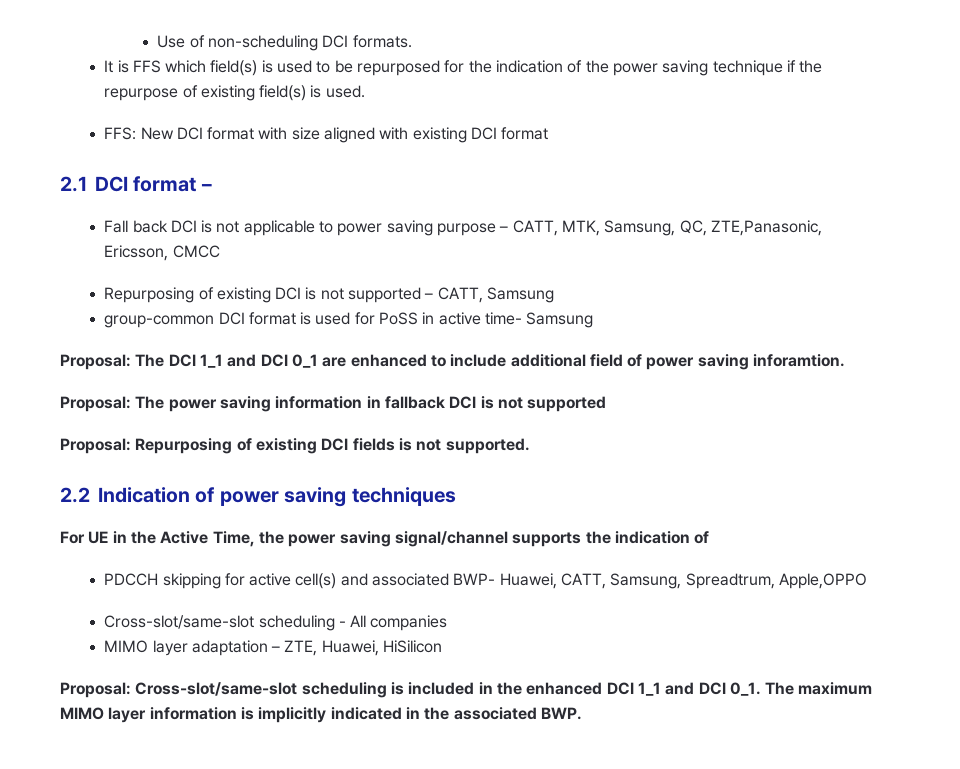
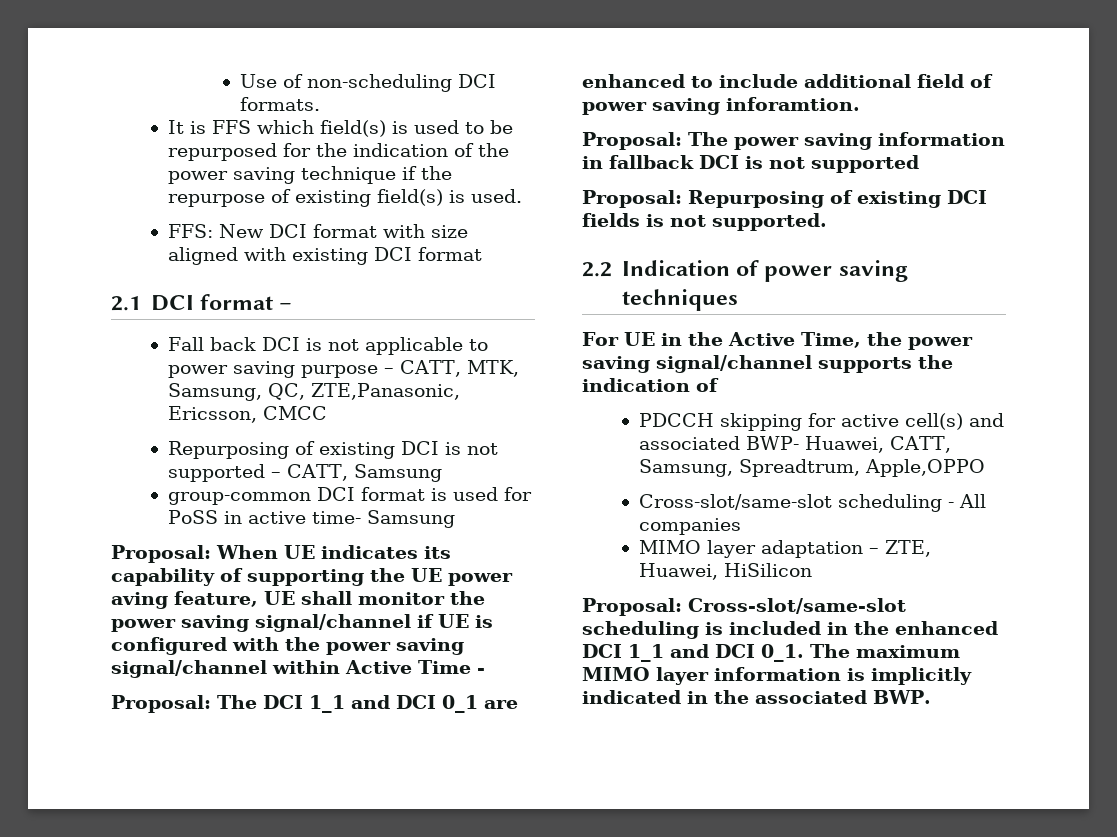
+ Proposal: When UE indicates its capability of supporting the UE power aving feature, UE shall monitor the power saving signal/channel if UE is configured with the power saving signal/channel within Active Time -

